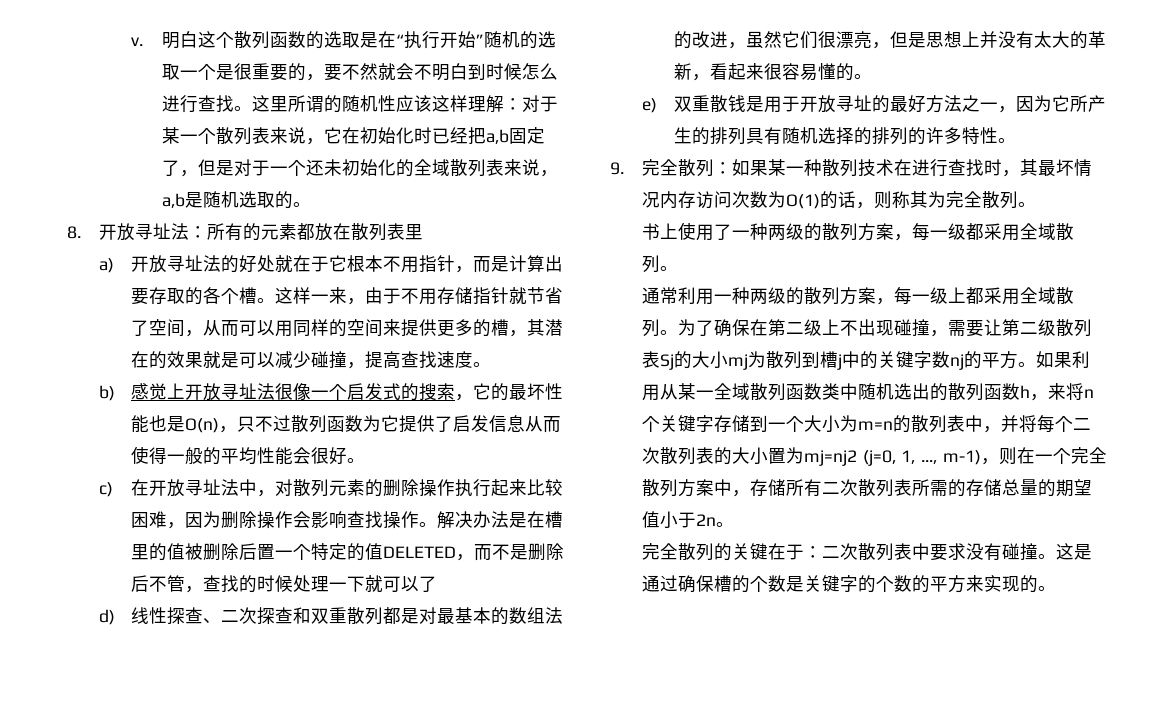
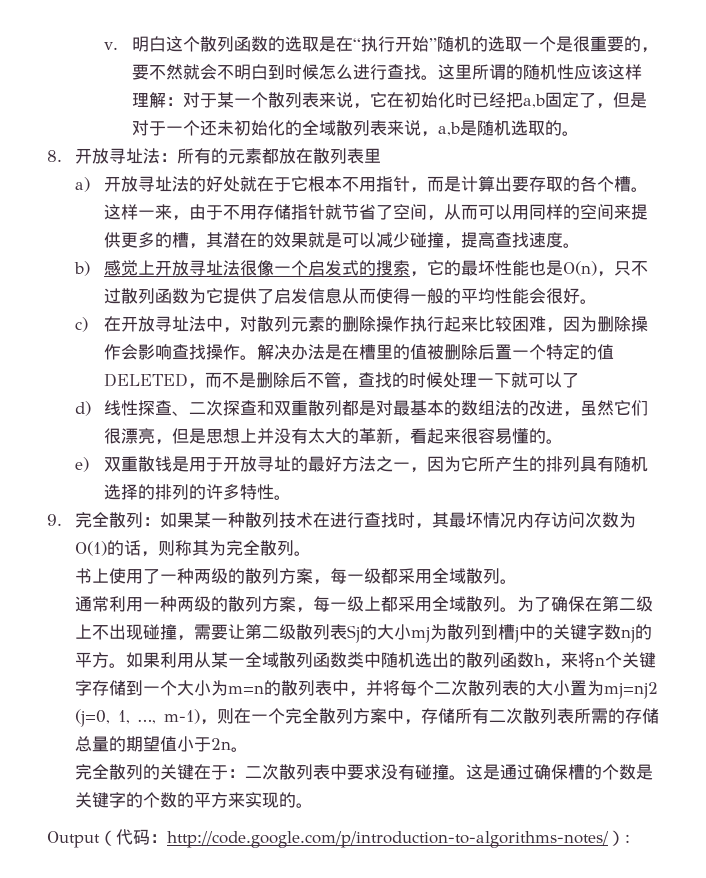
+ Output（代码：http://code.google.com/p/introduction-to-algorithms-notes/）:

